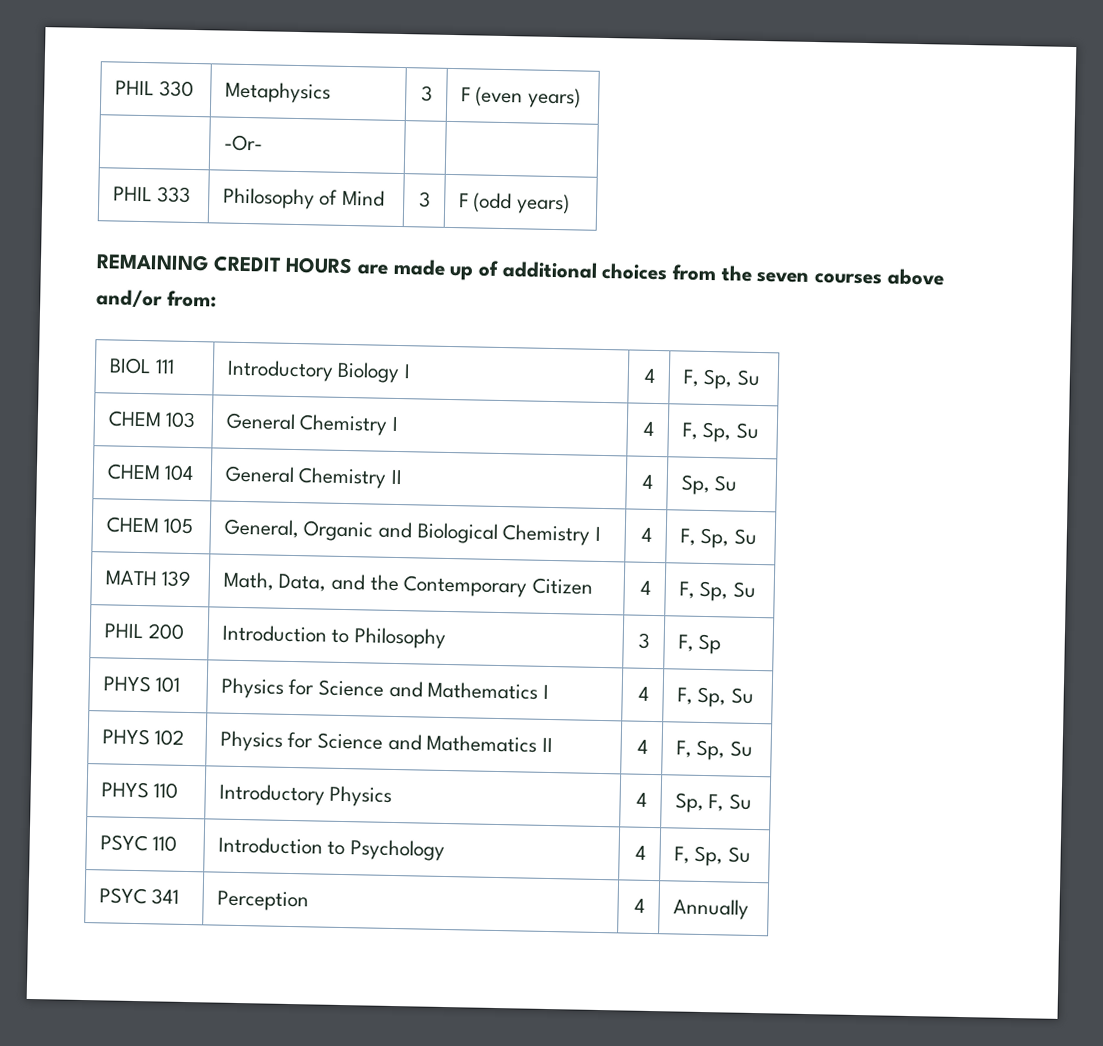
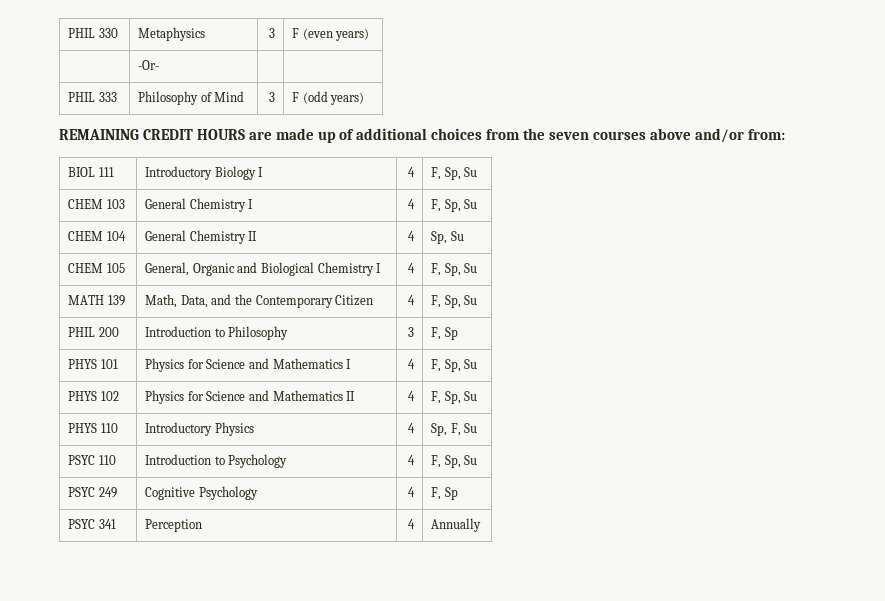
+ PSYC 249 | Cognitive Psychology | 4 | F, Sp

